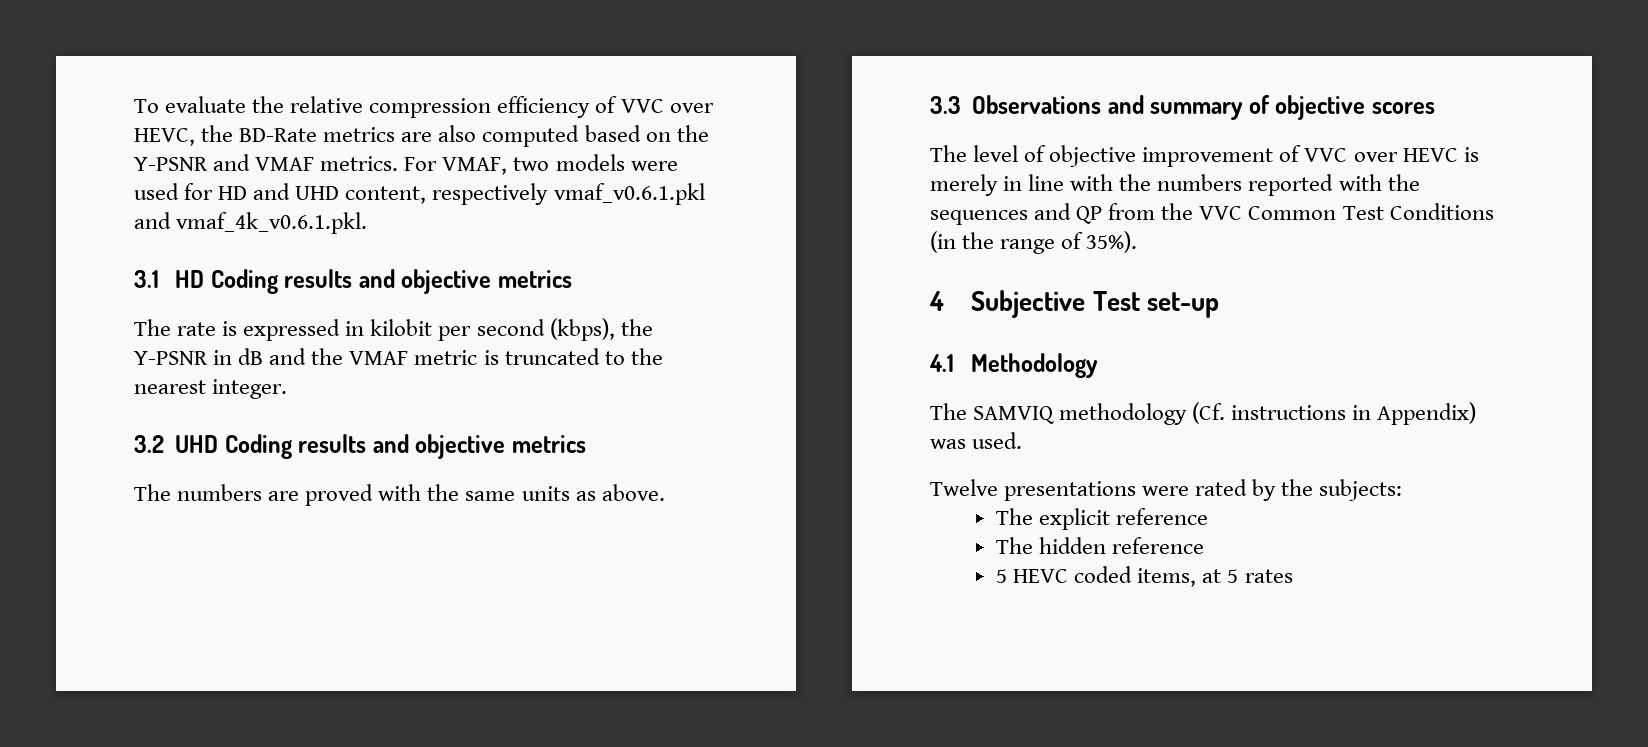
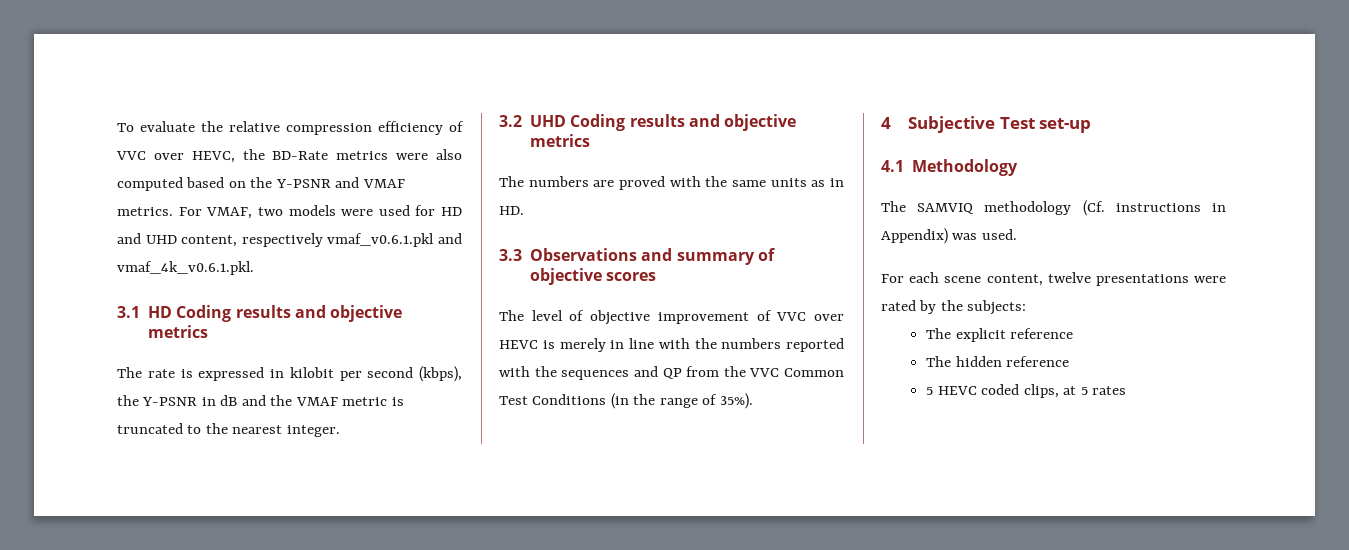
- To evaluate the relative compression efficiency of VVC over HEVC, the BD-Rate metrics are also computed based on the Y-PSNR and VMAF metrics.
+ To evaluate the relative compression efficiency of VVC over HEVC, the BD-Rate metrics were also computed based on the Y-PSNR and VMAF metrics.
- The numbers are proved with the same units as above.
+ The numbers are proved with the same units as in HD.
- Twelve presentations were rated by the subjects:
+ For each scene content, twelve presentations were rated by the subjects:
- 5 HEVC coded items, at 5 rates
+ 5 HEVC coded clips, at 5 rates

